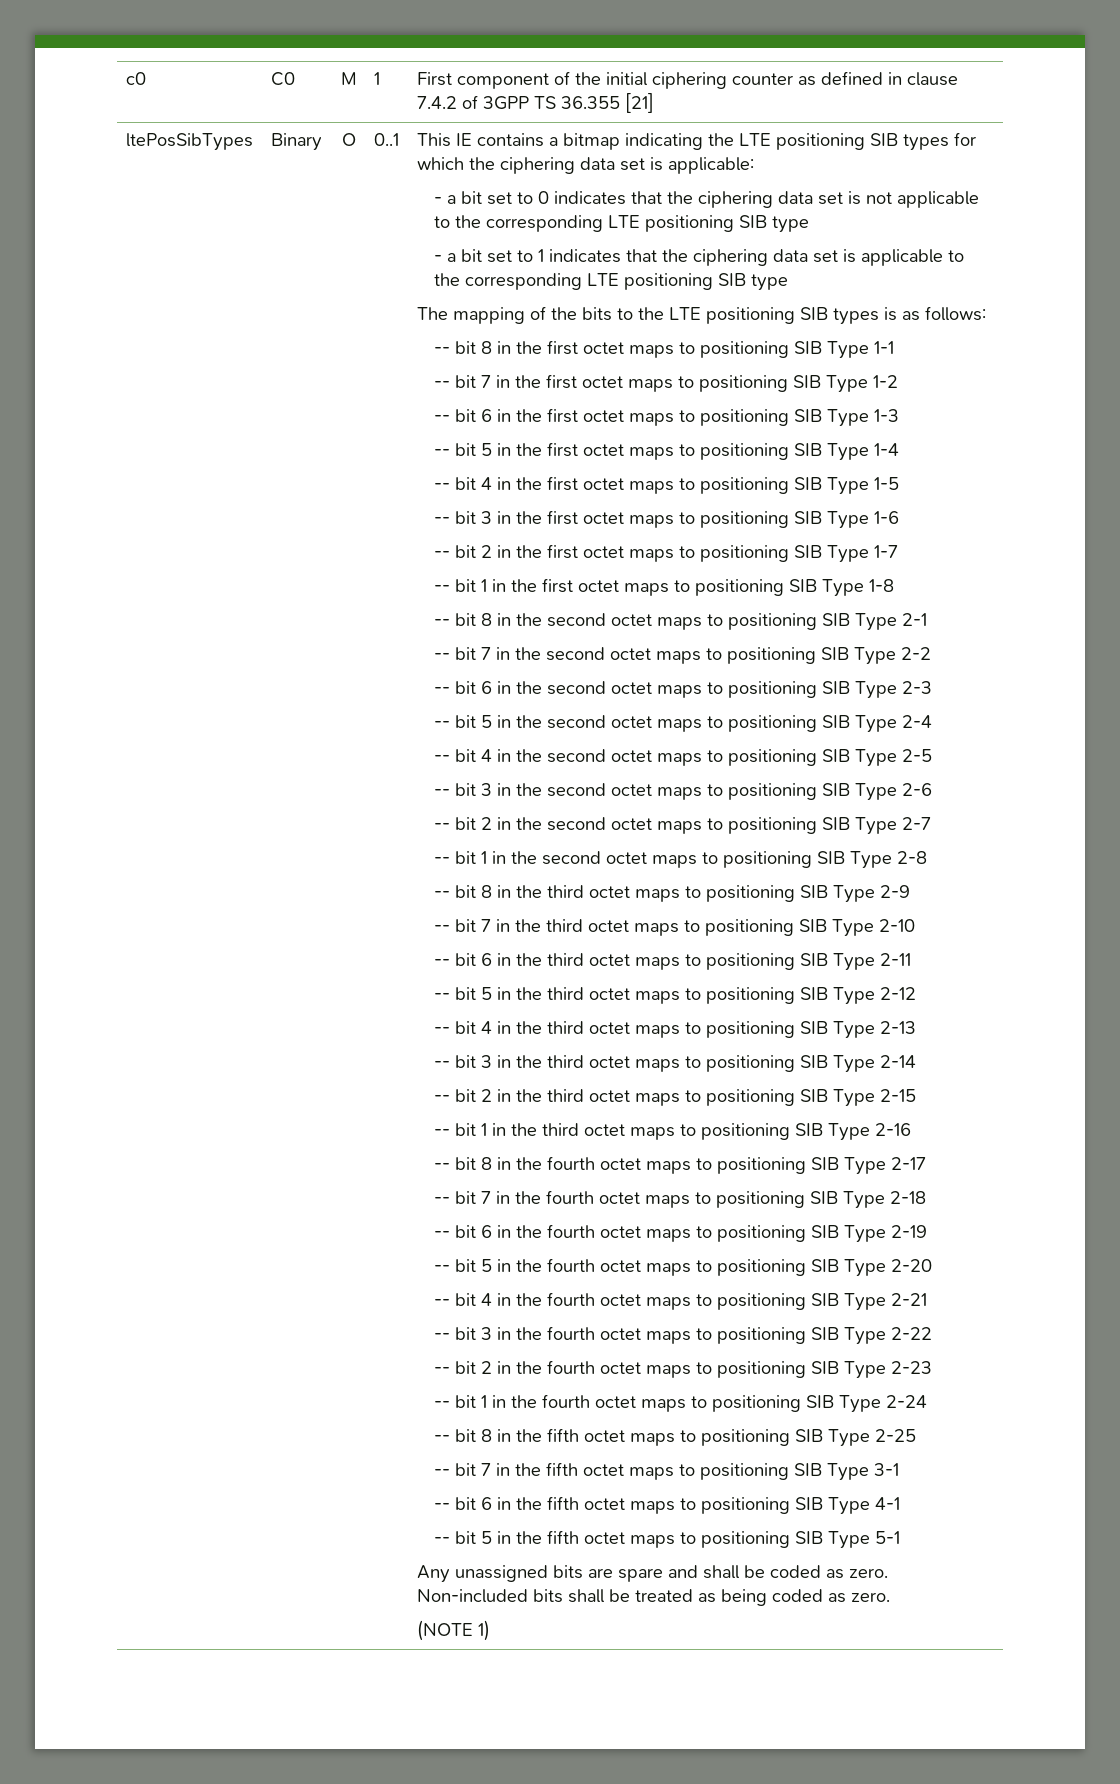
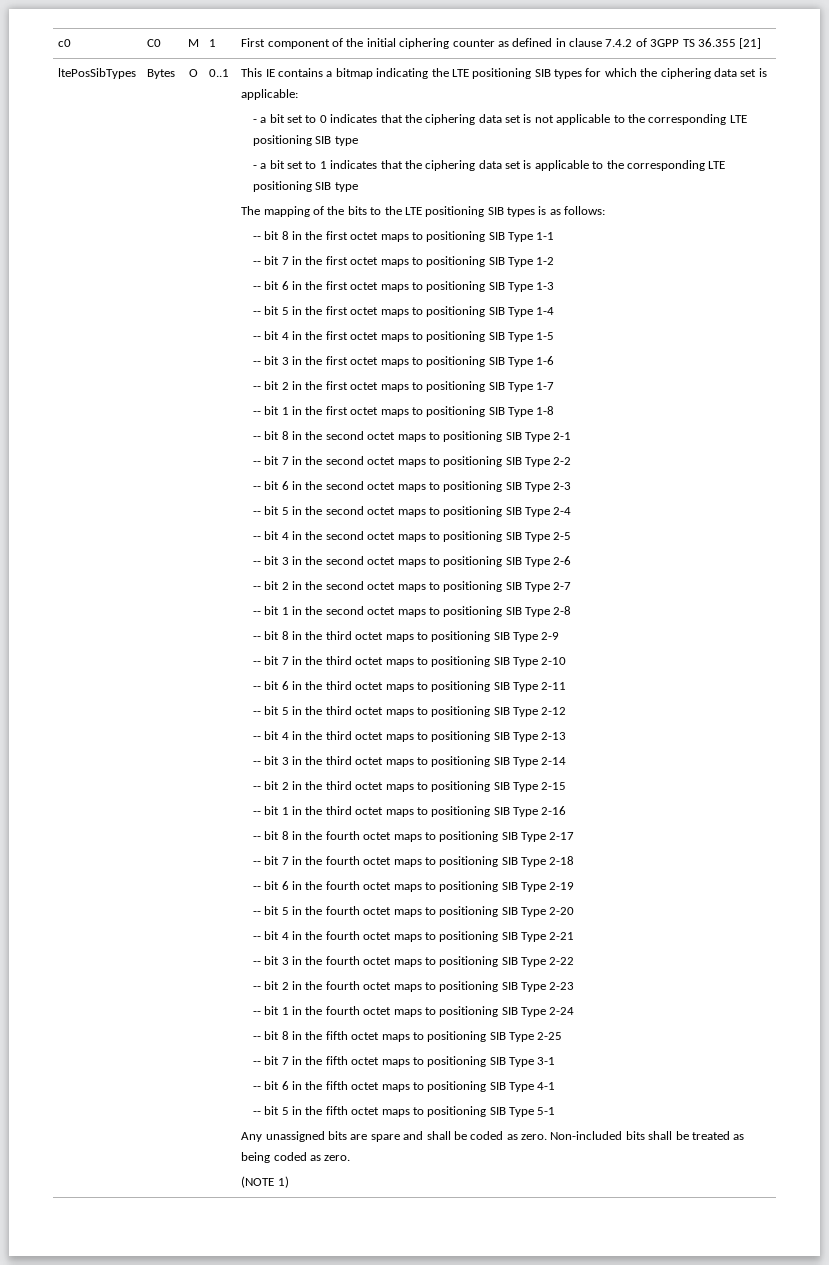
- Binary
+ Bytes

